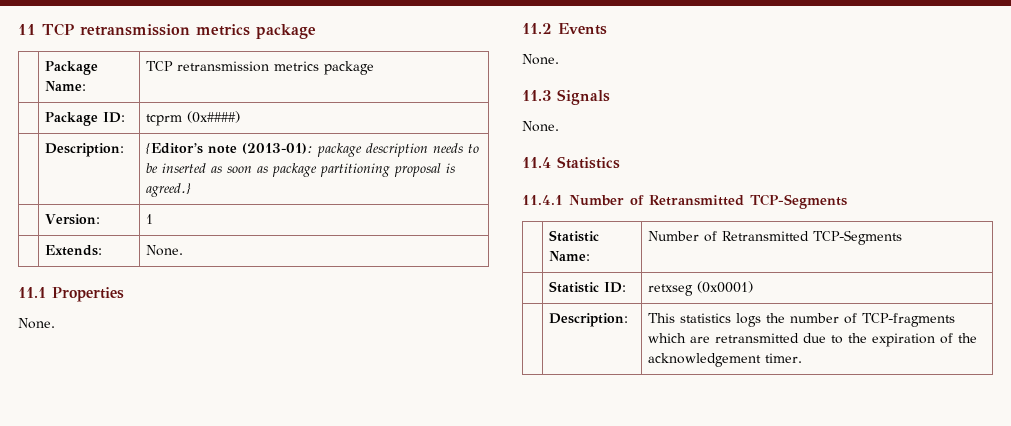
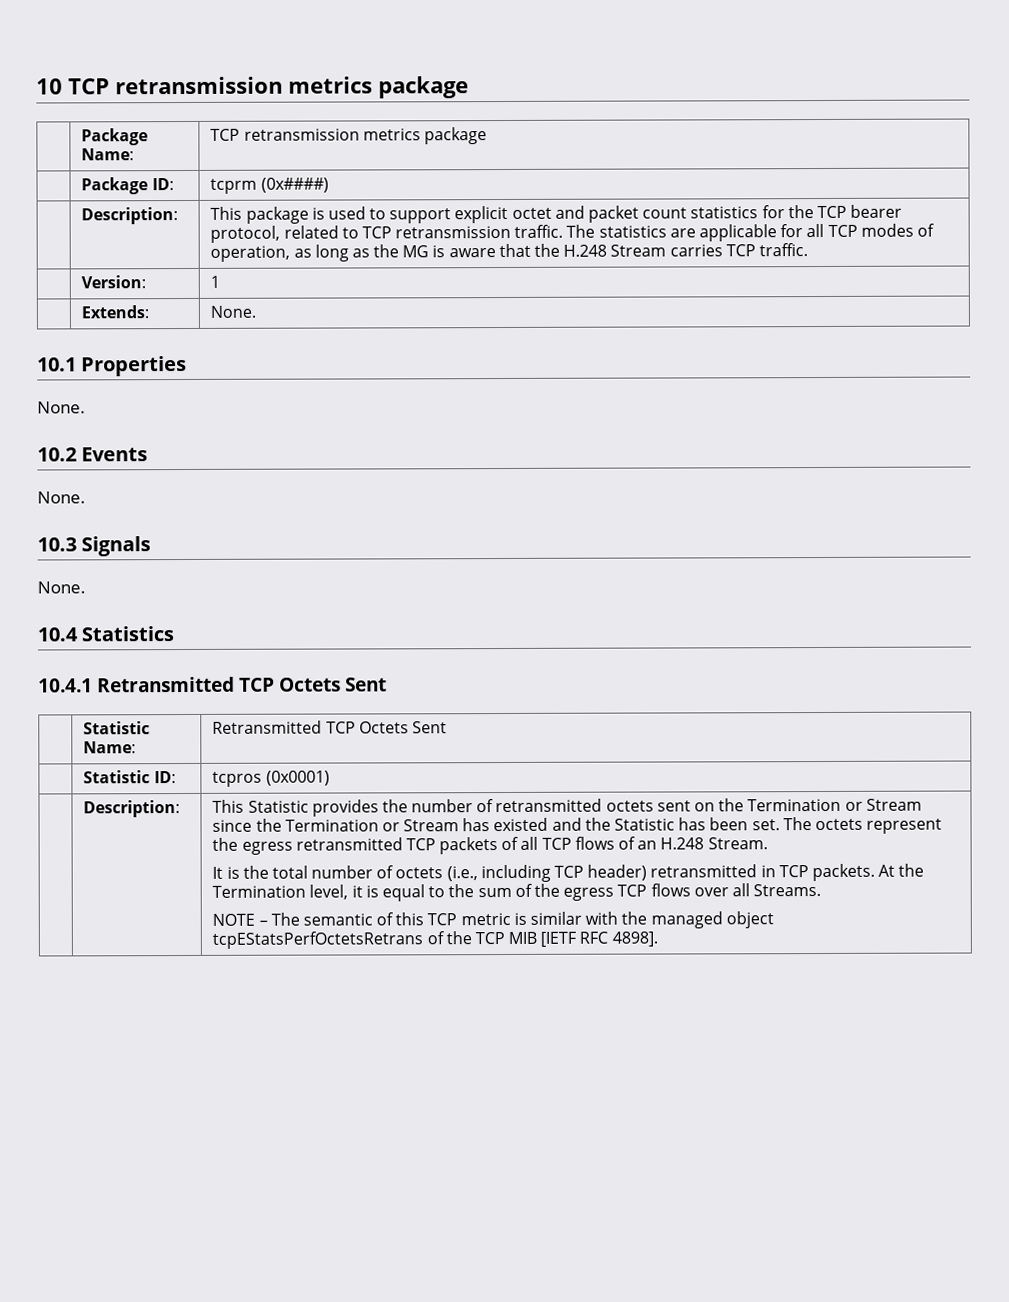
- 11 TCP retransmission metrics package
+ 10 TCP retransmission metrics package
- {Editor’s note (2013-01): package description needs to be inserted as soon as package partitioning proposal is agreed.}
+ This package is used to support explicit octet and packet count statistics for the TCP bearer protocol, related to TCP retransmission traffic. The statistics are applicable for all TCP modes of operation, as long as the MG is aware that the H.248 Stream carries TCP traffic.
- 11.1 Properties
+ 10.1 Properties
- 11.2 Events
+ 10.2 Events
- 11.3 Signals
+ 10.3 Signals
- 11.4 Statistics
+ 10.4 Statistics
- 11.4.1 Number of Retransmitted TCP-Segments
- | Statistic Name: | Number of Retransmitted TCP-Segments
+ 10.4.1 Retransmitted TCP Octets Sent
+ | Statistic Name: | Retransmitted TCP Octets Sent
- | Statistic ID: | retxseg (0x0001)
+ | Statistic ID: | tcpros (0x0001)
- This statistics logs the number of TCP-fragments which are retransmitted due to the expiration of the acknowledgement timer.
+ This Statistic provides the number of retransmitted octets sent on the Termination or Stream since the Termination or Stream has existed and the Statistic has been set. The octets represent the egress retransmitted TCP packets of all TCP flows of an H.248 Stream.
+ It is the total number of octets (i.e., including TCP header) retransmitted in TCP packets. At the Termination level, it is equal to the sum of the egress TCP flows over all Streams.
+ NOTE – The semantic of this TCP metric is similar with the managed object tcpEStatsPerfOctetsRetrans of the TCP MIB [IETF RFC 4898].

